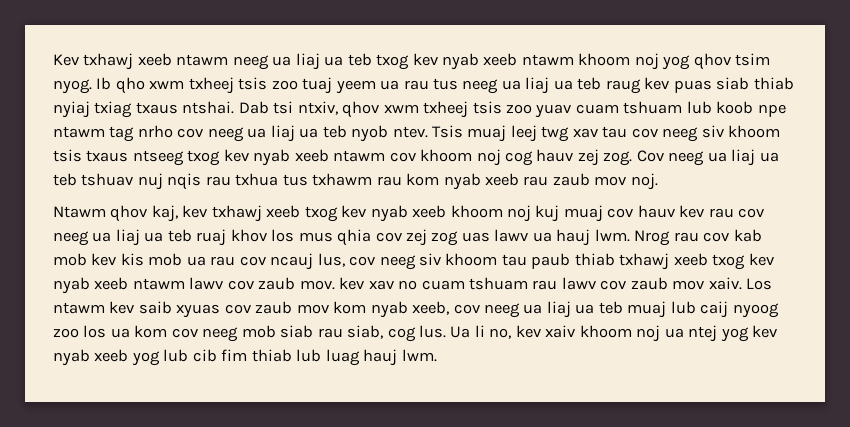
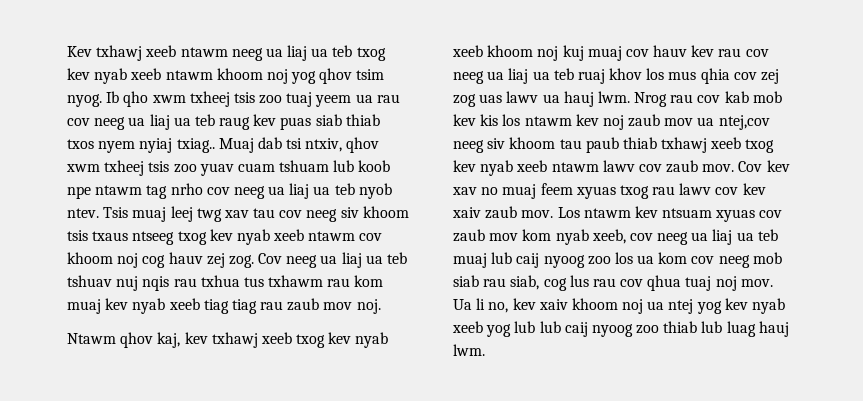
- Ib qho xwm txheej tsis zoo tuaj yeem ua rau tus neeg ua liaj ua teb raug kev puas siab thiab nyiaj txiag txaus ntshai. Dab tsi ntxiv, qhov xwm txheej tsis zoo yuav cuam tshuam lub koob npe ntawm tag nrho cov neeg ua liaj ua teb nyob ntev.
+ Ib qho xwm txheej tsis zoo tuaj yeem ua rau cov neeg ua liaj ua teb raug kev puas siab thiab txos nyem nyiaj txiag.. Muaj dab tsi ntxiv, qhov xwm txheej tsis zoo yuav cuam tshuam lub koob npe ntawm tag nrho cov neeg ua liaj ua teb nyob ntev.
- Cov neeg ua liaj ua teb tshuav nuj nqis rau txhua tus txhawm rau kom nyab xeeb rau zaub mov noj.
+ Cov neeg ua liaj ua teb tshuav nuj nqis rau txhua tus txhawm rau kom muaj kev nyab xeeb tiag tiag rau zaub mov noj.
- Nrog rau cov kab mob kev kis mob ua rau cov ncauj lus, cov neeg siv khoom tau paub thiab txhawj xeeb txog kev nyab xeeb ntawm lawv cov zaub mov. kev xav no cuam tshuam rau lawv cov zaub mov xaiv.
+ Nrog rau cov kab mob kev kis los ntawm kev noj zaub mov ua ntej,cov neeg siv khoom tau paub thiab txhawj xeeb txog kev nyab xeeb ntawm lawv cov zaub mov. Cov kev xav no muaj feem xyuas txog rau lawv cov kev xaiv zaub mov.
- Los ntawm kev saib xyuas cov zaub mov kom nyab xeeb, cov neeg ua liaj ua teb muaj lub caij nyoog zoo los ua kom cov neeg mob siab rau siab, cog lus.
+ Los ntawm kev ntsuam xyuas cov zaub mov kom nyab xeeb, cov neeg ua liaj ua teb muaj lub caij nyoog zoo los ua kom cov neeg mob siab rau siab, cog lus rau cov qhua tuaj noj mov.
- Ua li no, kev xaiv khoom noj ua ntej yog kev nyab xeeb yog lub cib fim thiab lub luag hauj lwm.
+ Ua li no, kev xaiv khoom noj ua ntej yog kev nyab xeeb yog lub lub caij nyoog zoo thiab lub luag hauj lwm.

